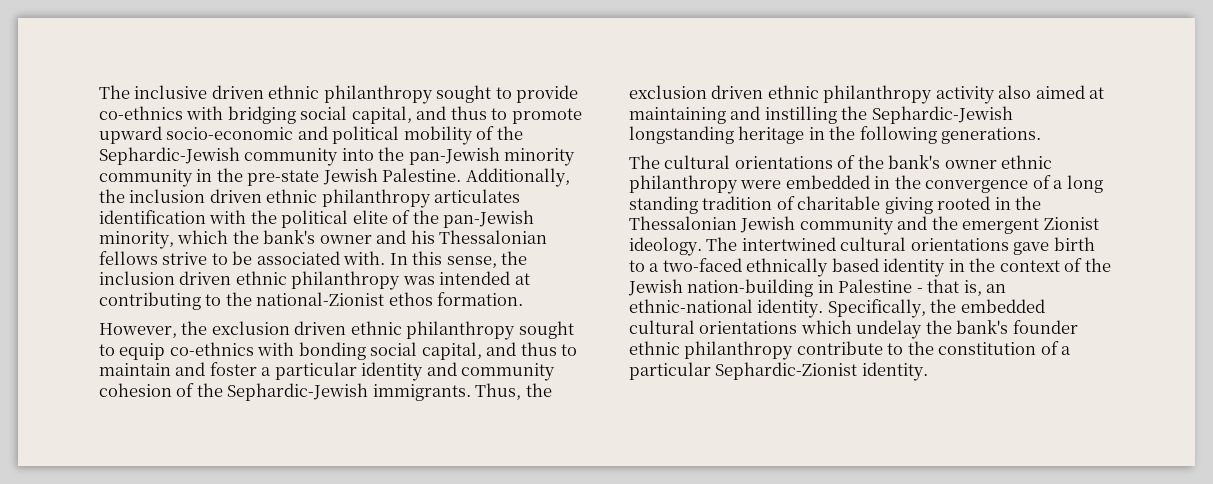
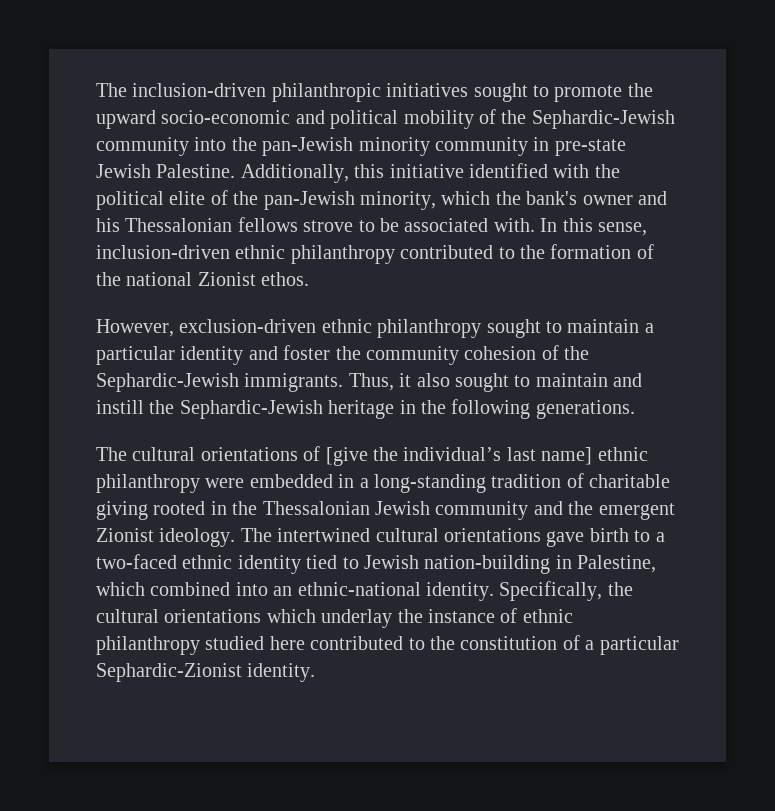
- The inclusive driven ethnic philanthropy sought to provide co-ethnics with bridging social capital, and thus to promote upward socio-economic and political mobility of the Sephardic-Jewish community into the pan-Jewish minority community in the pre-state Jewish Palestine.
+ The inclusion-driven philanthropic initiatives sought to promote the upward socio-economic and political mobility of the Sephardic-Jewish community into the pan-Jewish minority community in pre-state Jewish Palestine.
- Additionally, the inclusion driven ethnic philanthropy articulates identification with the political elite of the pan-Jewish minority, which the bank's owner and his Thessalonian fellows strive to be associated with.
+ Additionally, this initiative identified with the political elite of the pan-Jewish minority, which the bank's owner and his Thessalonian fellows strove to be associated with.
- In this sense, the inclusion driven ethnic philanthropy was intended at contributing to the national-Zionist ethos formation.
- However, the exclusion driven ethnic philanthropy sought to equip co-ethnics with bonding social capital, and thus to maintain and foster a particular identity and community cohesion of the Sephardic-Jewish immigrants.
+ In this sense, inclusion-driven ethnic philanthropy contributed to the formation of the national Zionist ethos.
+ However, exclusion-driven ethnic philanthropy sought to maintain a particular identity and foster the community cohesion of the Sephardic-Jewish immigrants.
- Thus, the exclusion driven ethnic philanthropy activity also aimed at maintaining and instilling the Sephardic-Jewish longstanding heritage in the following generations.
+ Thus, it also sought to maintain and instill the Sephardic-Jewish heritage in the following generations.
- The cultural orientations of the bank's owner ethnic philanthropy were embedded in the convergence of a long standing tradition of charitable giving rooted in the Thessalonian Jewish community and the emergent Zionist ideology.
+ The cultural orientations of [give the individual’s last name] ethnic philanthropy were embedded in a long-standing tradition of charitable giving rooted in the Thessalonian Jewish community and the emergent Zionist ideology.
- The intertwined cultural orientations gave birth to a two-faced ethnically based identity in the context of the Jewish nation-building in Palestine - that is, an ethnic-national identity.
+ The intertwined cultural orientations gave birth to a two-faced ethnic identity tied to Jewish nation-building in Palestine, which combined into an ethnic-national identity.
- Specifically, the embedded cultural orientations which undelay the bank's founder ethnic philanthropy contribute to the constitution of a particular Sephardic-Zionist identity.
+ Specifically, the cultural orientations which underlay the instance of ethnic philanthropy studied here contributed to the constitution of a particular Sephardic-Zionist identity.

